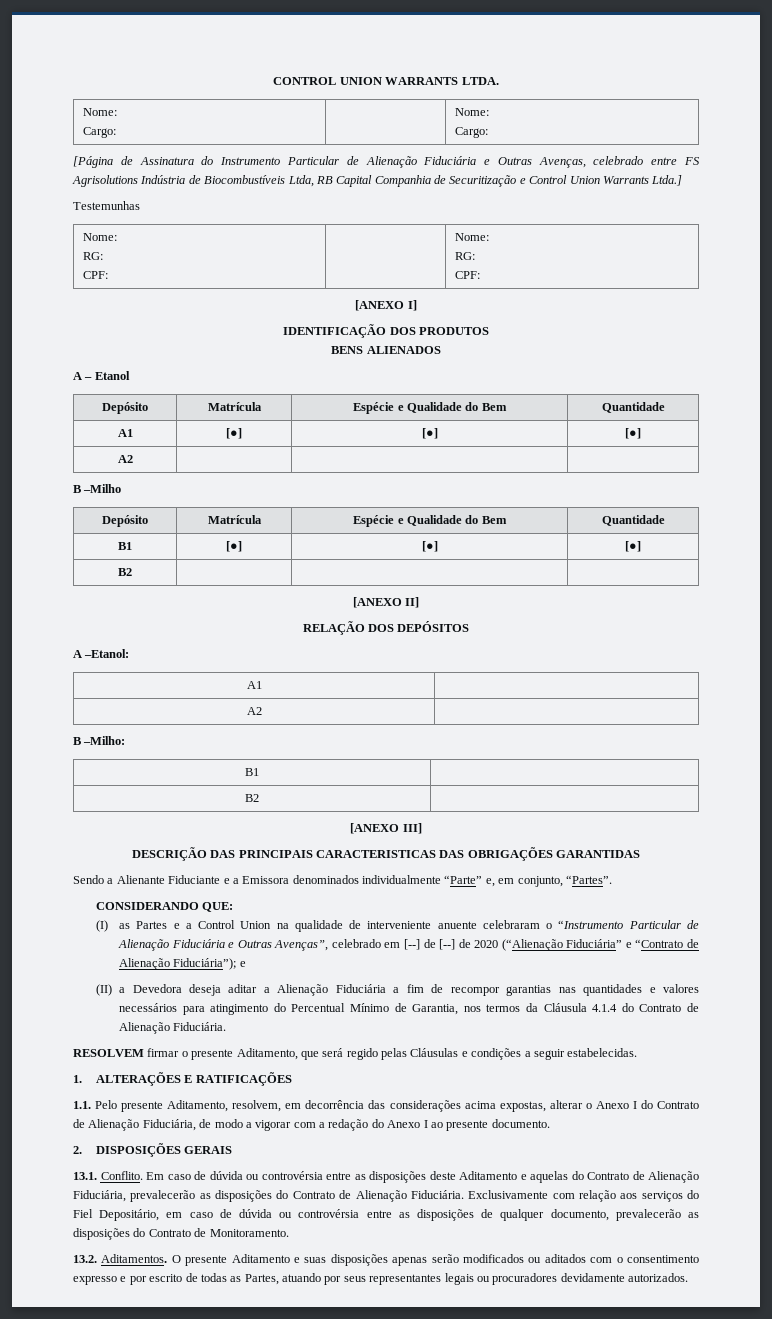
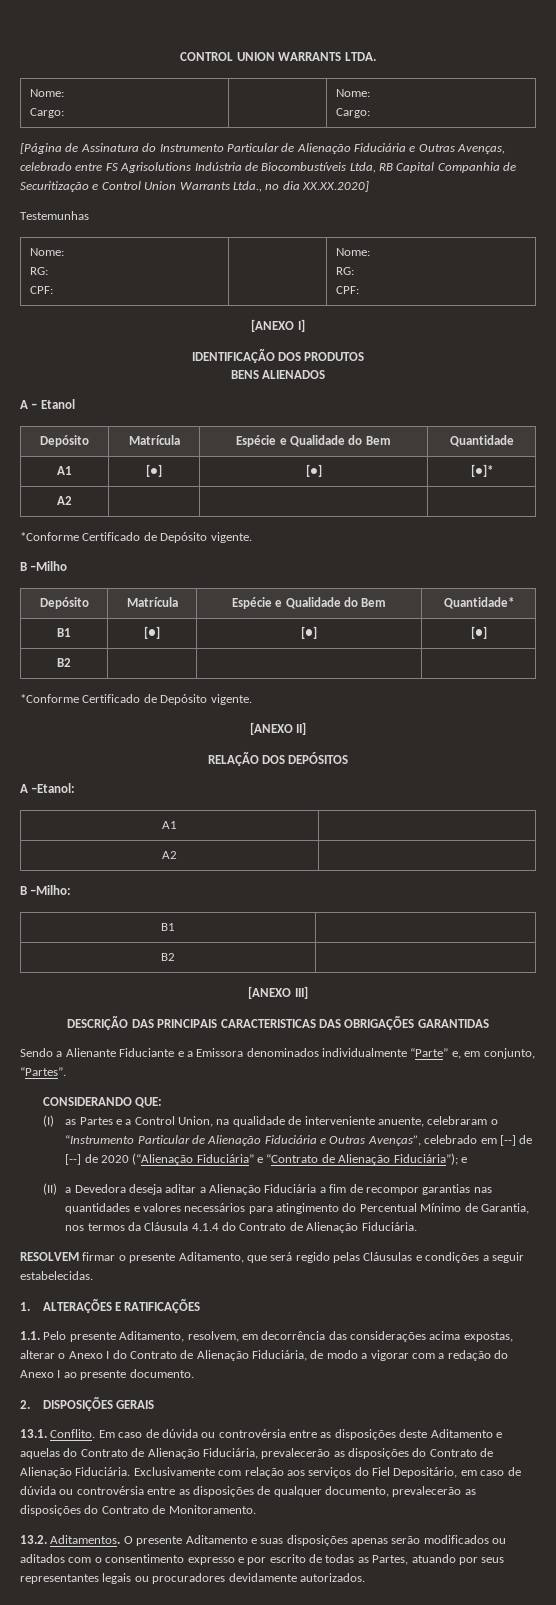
- [Página de Assinatura do Instrumento Particular de Alienação Fiduciária e Outras Avenças, celebrado entre FS Agrisolutions Indústria de Biocombustíveis Ltda, RB Capital Companhia de Securitização e Control Union Warrants Ltda.]
+ [Página de Assinatura do Instrumento Particular de Alienação Fiduciária e Outras Avenças, celebrado entre FS Agrisolutions Indústria de Biocombustíveis Ltda, RB Capital Companhia de Securitização e Control Union Warrants Ltda., no dia XX.XX.2020]
- A1 | [●] | [●] | [●]
+ A1 | [●] | [●] | [●]*
  A2 | | |
+ *Conforme Certificado de Depósito vigente.
  B –Milho
- Depósito | Matrícula | Espécie e Qualidade do Bem | Quantidade
+ Depósito | Matrícula | Espécie e Qualidade do Bem | Quantidade*
  B2 | | |
+ *Conforme Certificado de Depósito vigente.
- (I) as Partes e a Control Union na qualidade de interveniente anuente celebraram o “Instrumento Particular de Alienação Fiduciária e Outras Avenças”, celebrado em [--] de [--] de 2020 (“Alienação Fiduciária” e “Contrato de Alienação Fiduciária”); e
+ (I) as Partes e a Control Union, na qualidade de interveniente anuente, celebraram o “Instrumento Particular de Alienação Fiduciária e Outras Avenças”, celebrado em [--] de [--] de 2020 (“Alienação Fiduciária” e “Contrato de Alienação Fiduciária”); e

